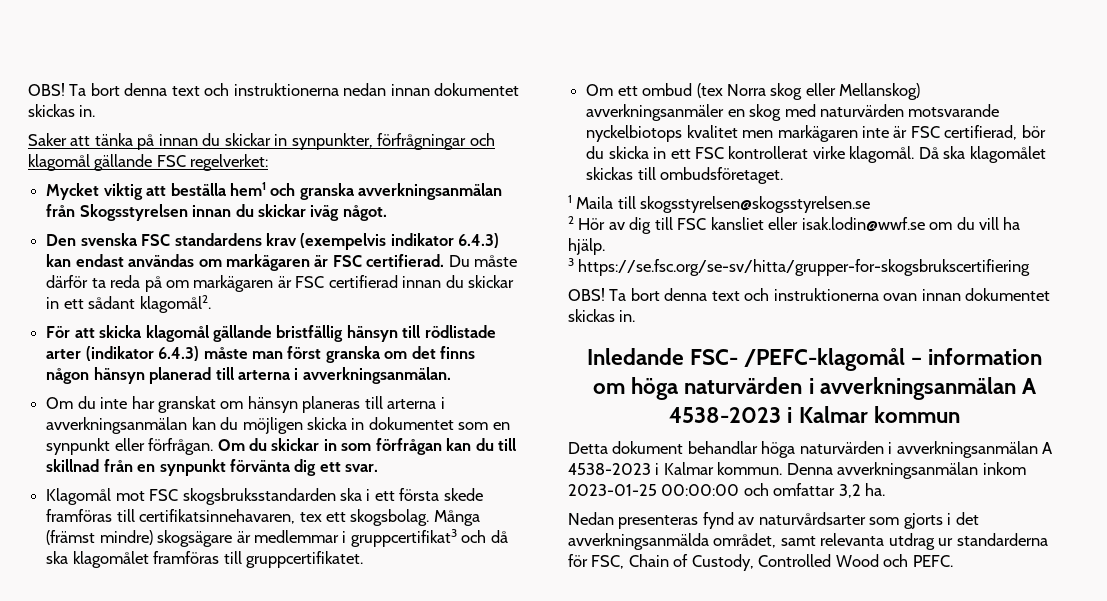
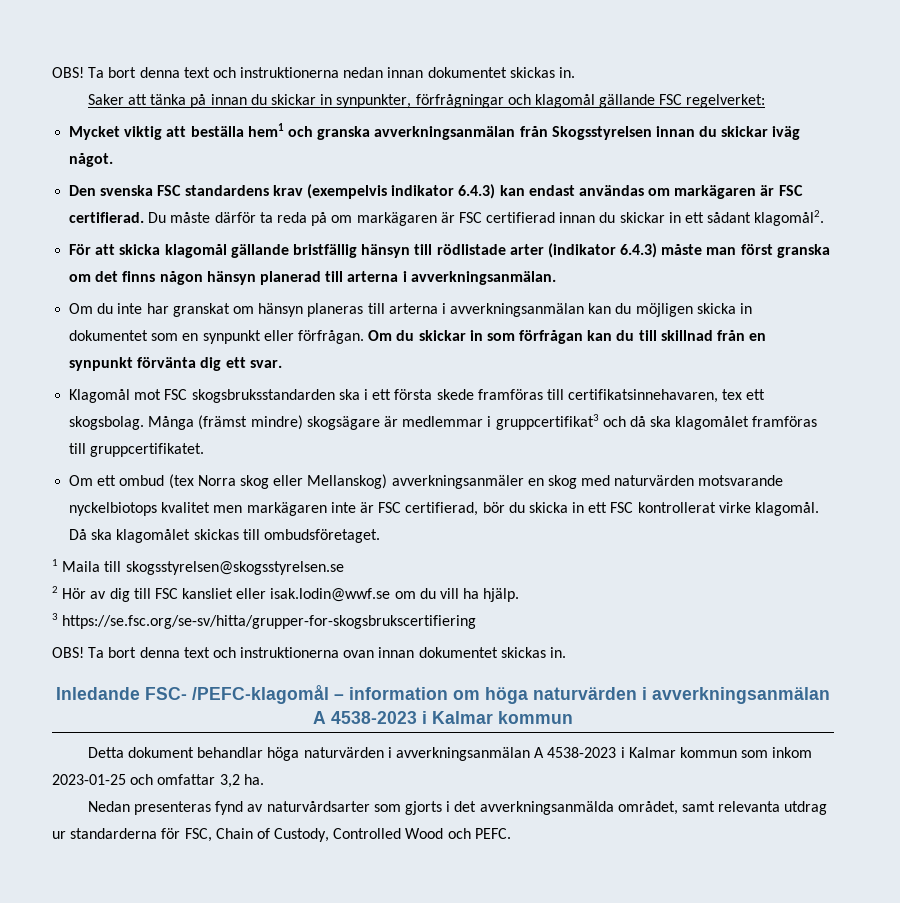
- Detta dokument behandlar höga naturvärden i avverkningsanmälan A 4538-2023 i Kalmar kommun. Denna avverkningsanmälan inkom 2023-01-25 00:00:00 och omfattar 3,2 ha.
+ Detta dokument behandlar höga naturvärden i avverkningsanmälan A 4538-2023 i Kalmar kommun som inkom 2023-01-25 och omfattar 3,2 ha.

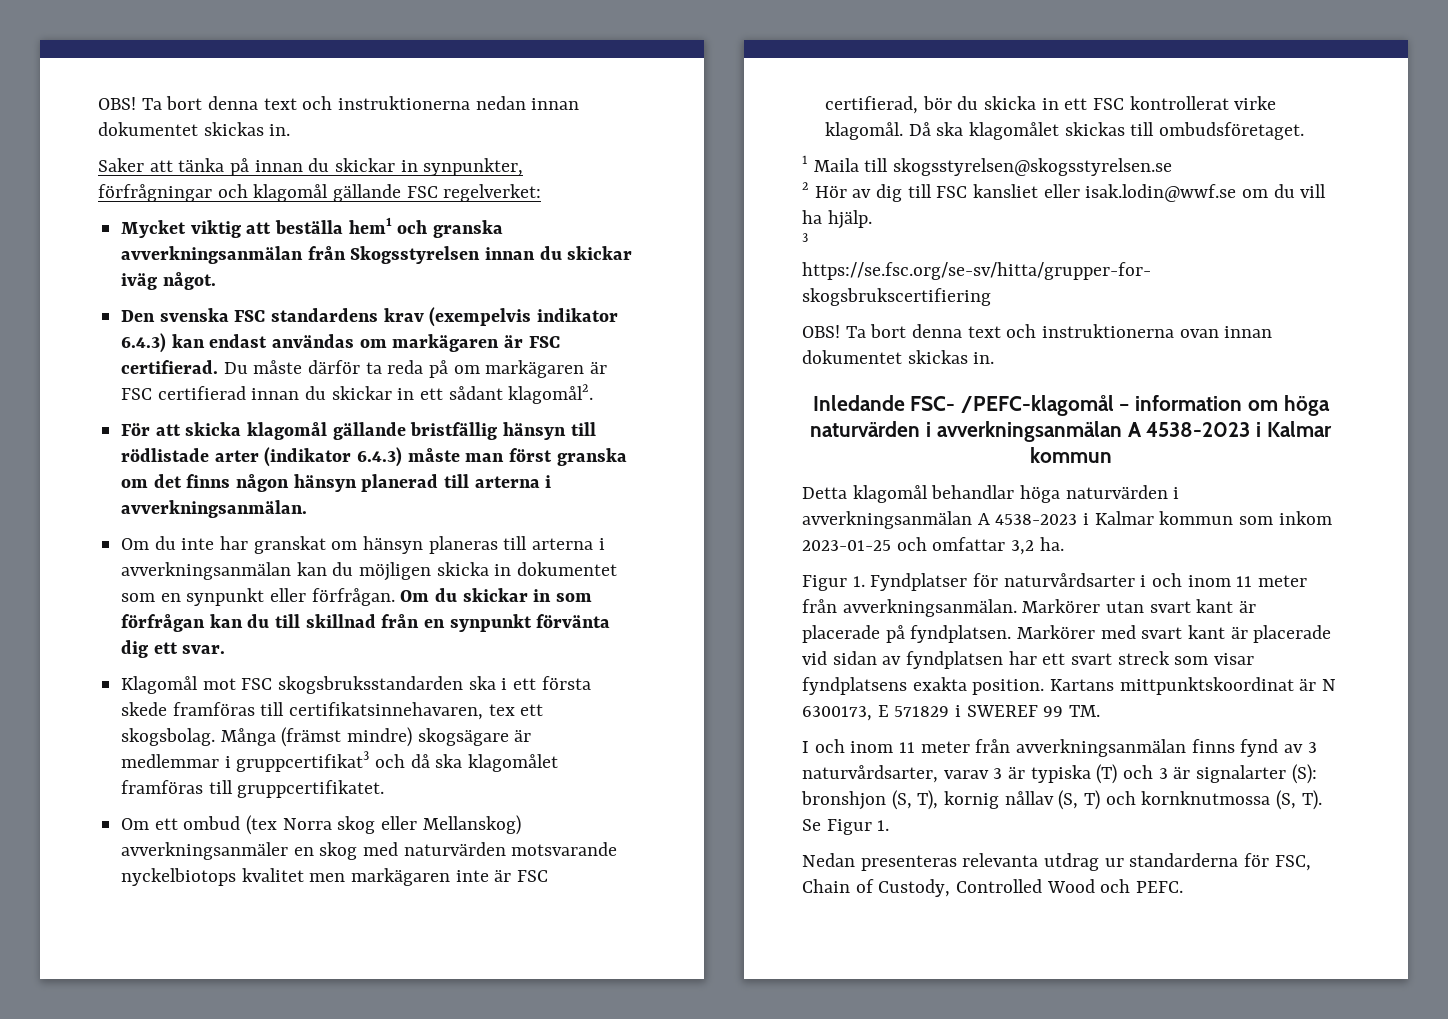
- Detta dokument behandlar höga naturvärden i avverkningsanmälan A 4538-2023 i Kalmar kommun som inkom 2023-01-25 och omfattar 3,2 ha.
+ Detta klagomål behandlar höga naturvärden i avverkningsanmälan A 4538-2023 i Kalmar kommun som inkom 2023-01-25 och omfattar 3,2 ha.
- Nedan presenteras fynd av naturvårdsarter som gjorts i det avverkningsanmälda området, samt relevanta utdrag ur standarderna för FSC, Chain of Custody, Controlled Wood och PEFC.
+ Figur 1. Fyndplatser för naturvårdsarter i och inom 11 meter från avverkningsanmälan. Markörer utan svart kant är placerade på fyndplatsen. Markörer med svart kant är placerade vid sidan av fyndplatsen har ett svart streck som visar fyndplatsens exakta position. Kartans mittpunktskoordinat är N 6300173, E 571829 i SWEREF 99 TM.
+ I och inom 11 meter från avverkningsanmälan finns fynd av 3 naturvårdsarter, varav 3 är typiska (T) och 3 är signalarter (S): bronshjon (S, T), kornig nållav (S, T) och kornknutmossa (S, T). Se Figur 1.
+ Nedan presenteras relevanta utdrag ur standarderna för FSC, Chain of Custody, Controlled Wood och PEFC.

